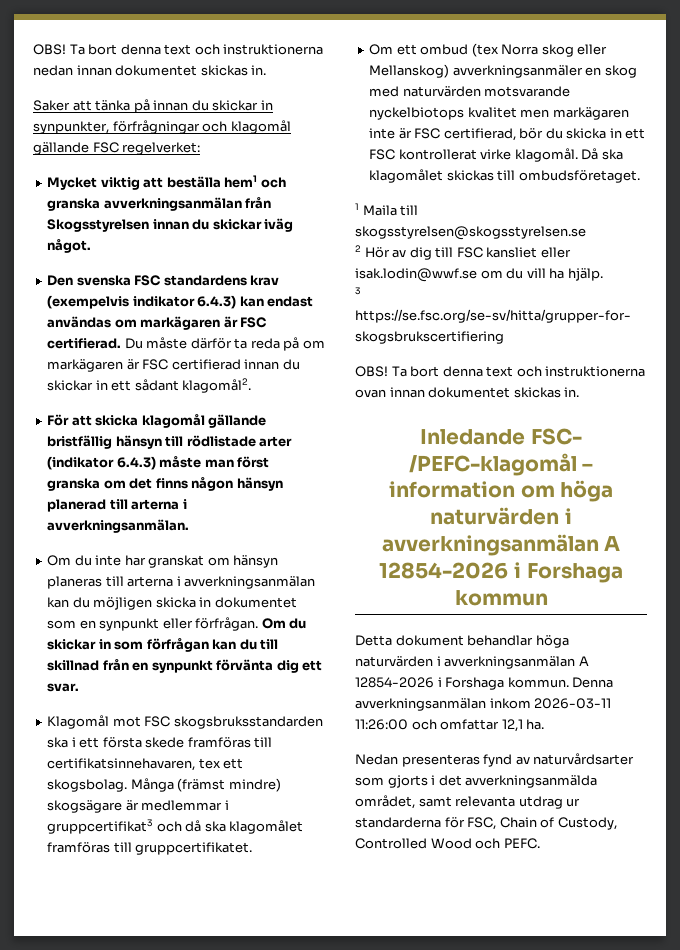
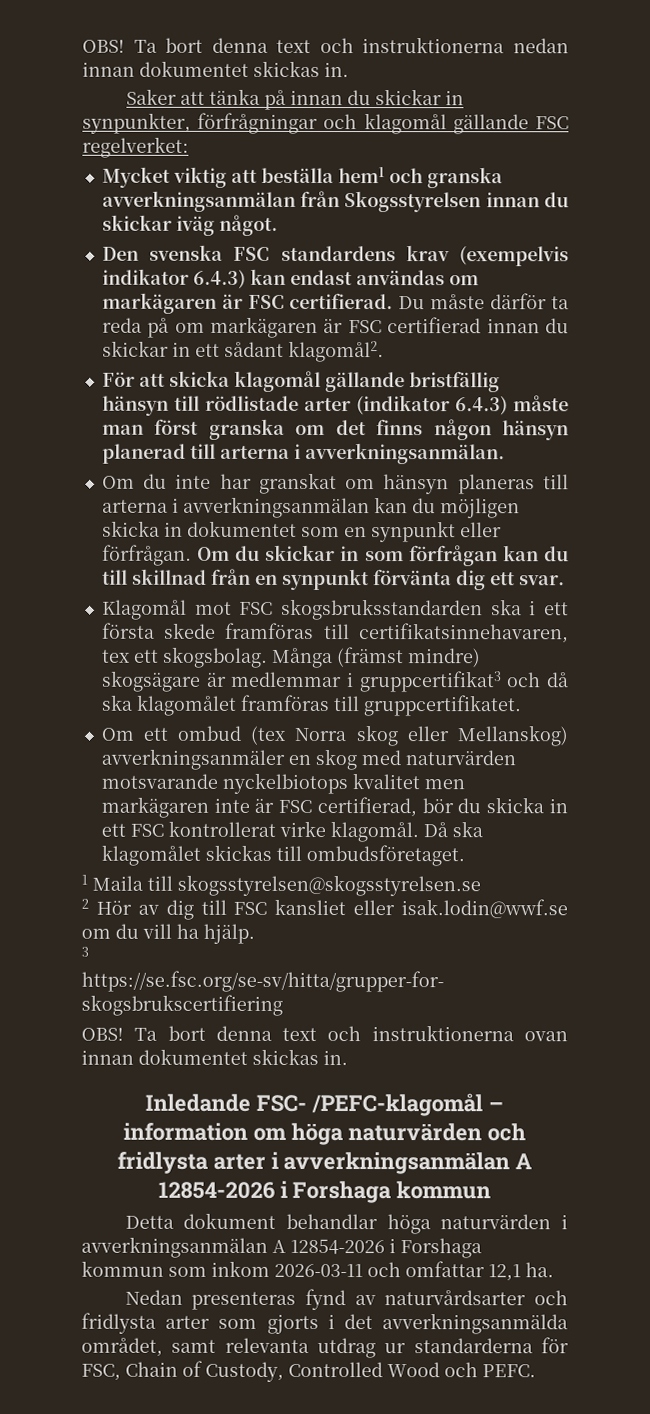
- Inledande FSC- /PEFC-klagomål – information om höga naturvärden i avverkningsanmälan A 12854-2026 i Forshaga kommun
+ Inledande FSC- /PEFC-klagomål – information om höga naturvärden och fridlysta arter i avverkningsanmälan A 12854-2026 i Forshaga kommun
- Detta dokument behandlar höga naturvärden i avverkningsanmälan A 12854-2026 i Forshaga kommun. Denna avverkningsanmälan inkom 2026-03-11 11:26:00 och omfattar 12,1 ha.
+ Detta dokument behandlar höga naturvärden i avverkningsanmälan A 12854-2026 i Forshaga kommun som inkom 2026-03-11 och omfattar 12,1 ha.
- Nedan presenteras fynd av naturvårdsarter som gjorts i det avverkningsanmälda området, samt relevanta utdrag ur standarderna för FSC, Chain of Custody, Controlled Wood och PEFC.
+ Nedan presenteras fynd av naturvårdsarter och fridlysta arter som gjorts i det avverkningsanmälda området, samt relevanta utdrag ur standarderna för FSC, Chain of Custody, Controlled Wood och PEFC.

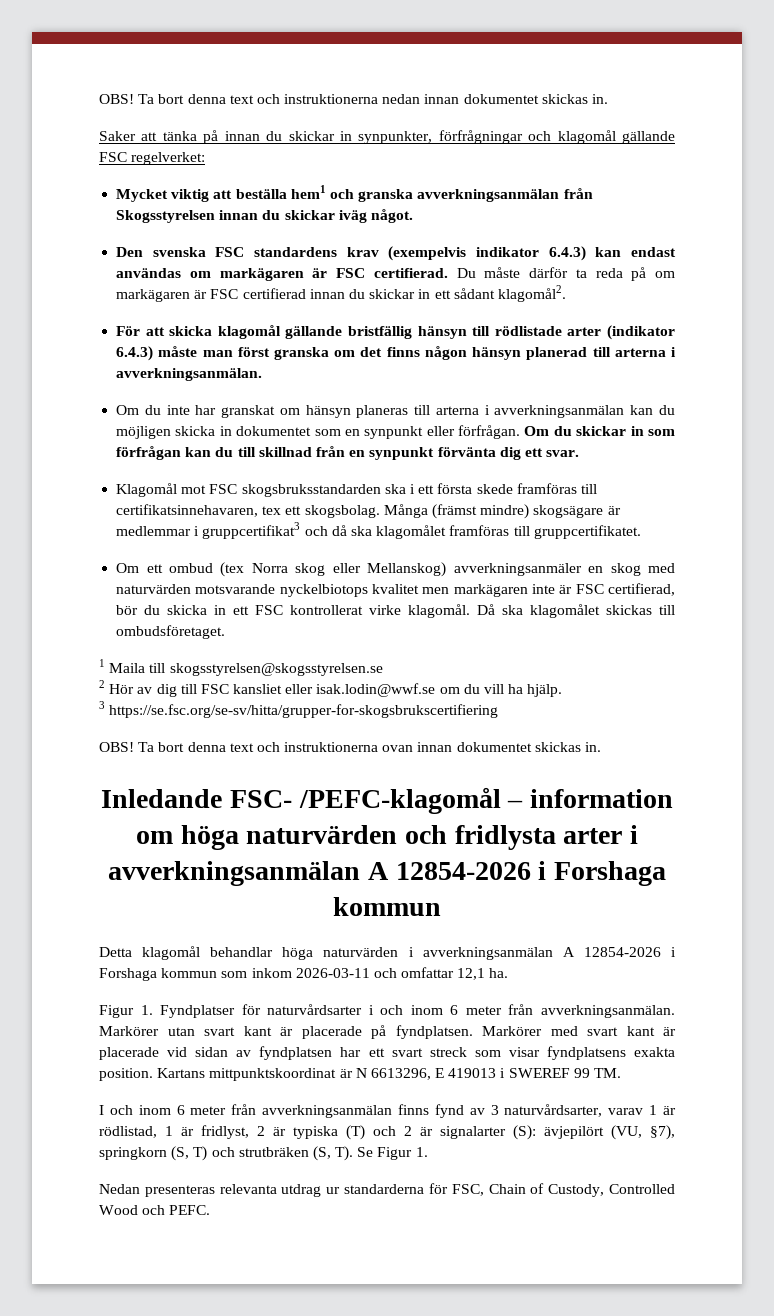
- Detta dokument behandlar höga naturvärden i avverkningsanmälan A 12854-2026 i Forshaga kommun som inkom 2026-03-11 och omfattar 12,1 ha.
+ Detta klagomål behandlar höga naturvärden i avverkningsanmälan A 12854-2026 i Forshaga kommun som inkom 2026-03-11 och omfattar 12,1 ha.
- Nedan presenteras fynd av naturvårdsarter och fridlysta arter som gjorts i det avverkningsanmälda området, samt relevanta utdrag ur standarderna för FSC, Chain of Custody, Controlled Wood och PEFC.
+ Figur 1. Fyndplatser för naturvårdsarter i och inom 6 meter från avverkningsanmälan. Markörer utan svart kant är placerade på fyndplatsen. Markörer med svart kant är placerade vid sidan av fyndplatsen har ett svart streck som visar fyndplatsens exakta position. Kartans mittpunktskoordinat är N 6613296, E 419013 i SWEREF 99 TM.
+ I och inom 6 meter från avverkningsanmälan finns fynd av 3 naturvårdsarter, varav 1 är rödlistad, 1 är fridlyst, 2 är typiska (T) och 2 är signalarter (S): ävjepilört (VU, §7), springkorn (S, T) och strutbräken (S, T). Se Figur 1.
+ Nedan presenteras relevanta utdrag ur standarderna för FSC, Chain of Custody, Controlled Wood och PEFC.

